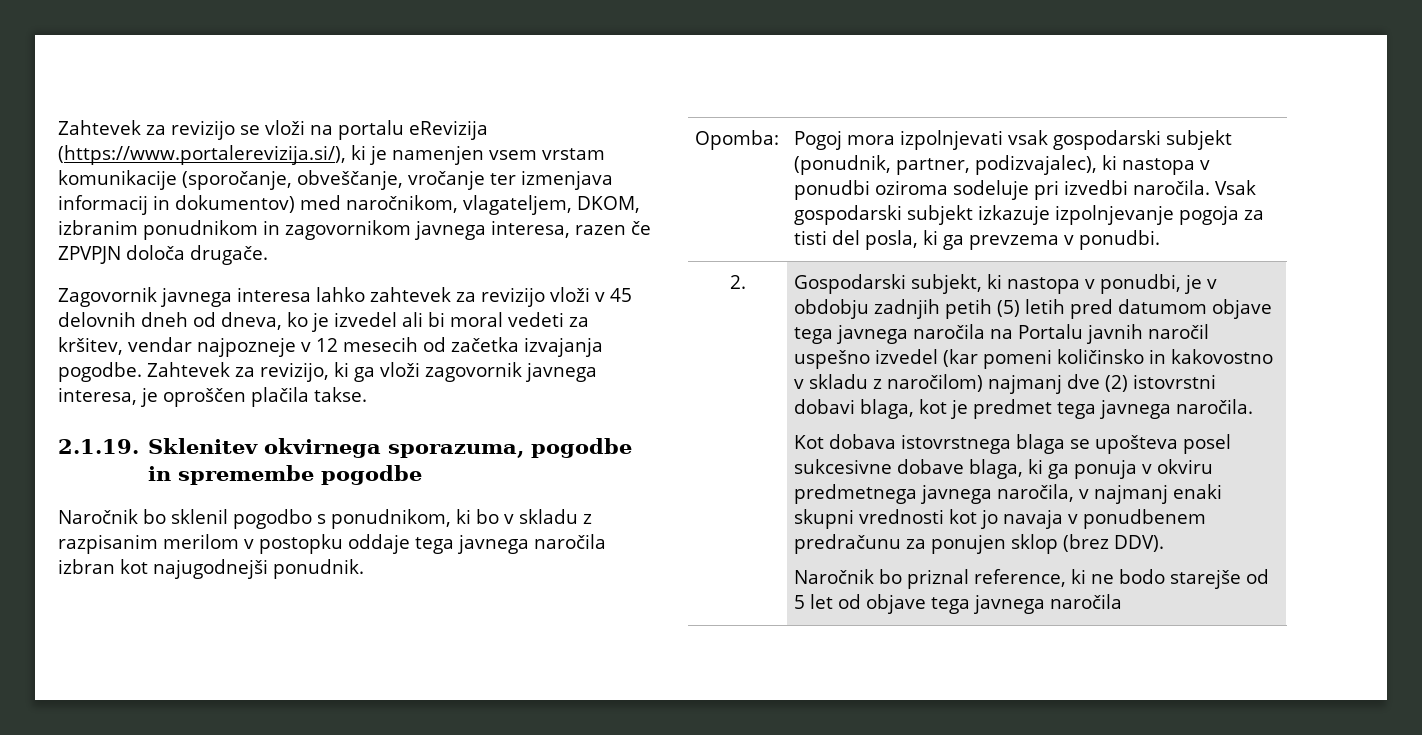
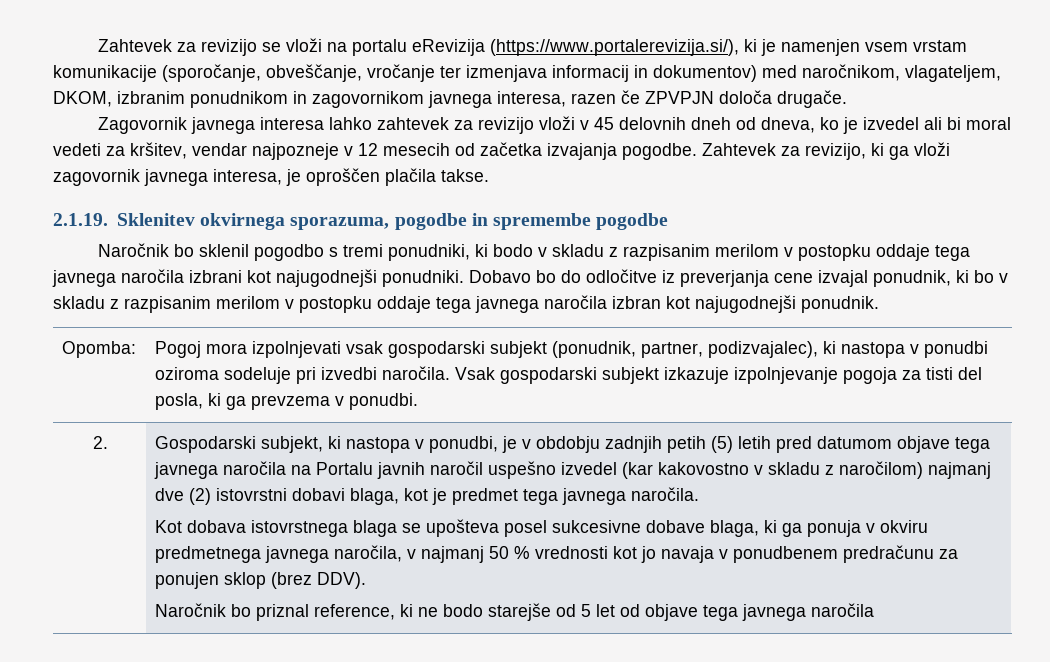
- Naročnik bo sklenil pogodbo s ponudnikom, ki bo v skladu z razpisanim merilom v postopku oddaje tega javnega naročila izbran kot najugodnejši ponudnik.
+ Naročnik bo sklenil pogodbo s tremi ponudniki, ki bodo v skladu z razpisanim merilom v postopku oddaje tega javnega naročila izbrani kot najugodnejši ponudniki. Dobavo bo do odločitve iz preverjanja cene izvajal ponudnik, ki bo v skladu z razpisanim merilom v postopku oddaje tega javnega naročila izbran kot najugodnejši ponudnik.
- Gospodarski subjekt, ki nastopa v ponudbi, je v obdobju zadnjih petih (5) letih pred datumom objave tega javnega naročila na Portalu javnih naročil uspešno izvedel (kar pomeni količinsko in kakovostno v skladu z naročilom) najmanj dve (2) istovrstni dobavi blaga, kot je predmet tega javnega naročila.
+ Gospodarski subjekt, ki nastopa v ponudbi, je v obdobju zadnjih petih (5) letih pred datumom objave tega javnega naročila na Portalu javnih naročil uspešno izvedel (kar kakovostno v skladu z naročilom) najmanj dve (2) istovrstni dobavi blaga, kot je predmet tega javnega naročila.
- Kot dobava istovrstnega blaga se upošteva posel sukcesivne dobave blaga, ki ga ponuja v okviru predmetnega javnega naročila, v najmanj enaki skupni vrednosti kot jo navaja v ponudbenem predračunu za ponujen sklop (brez DDV).
+ Kot dobava istovrstnega blaga se upošteva posel sukcesivne dobave blaga, ki ga ponuja v okviru predmetnega javnega naročila, v najmanj 50 % vrednosti kot jo navaja v ponudbenem predračunu za ponujen sklop (brez DDV).

